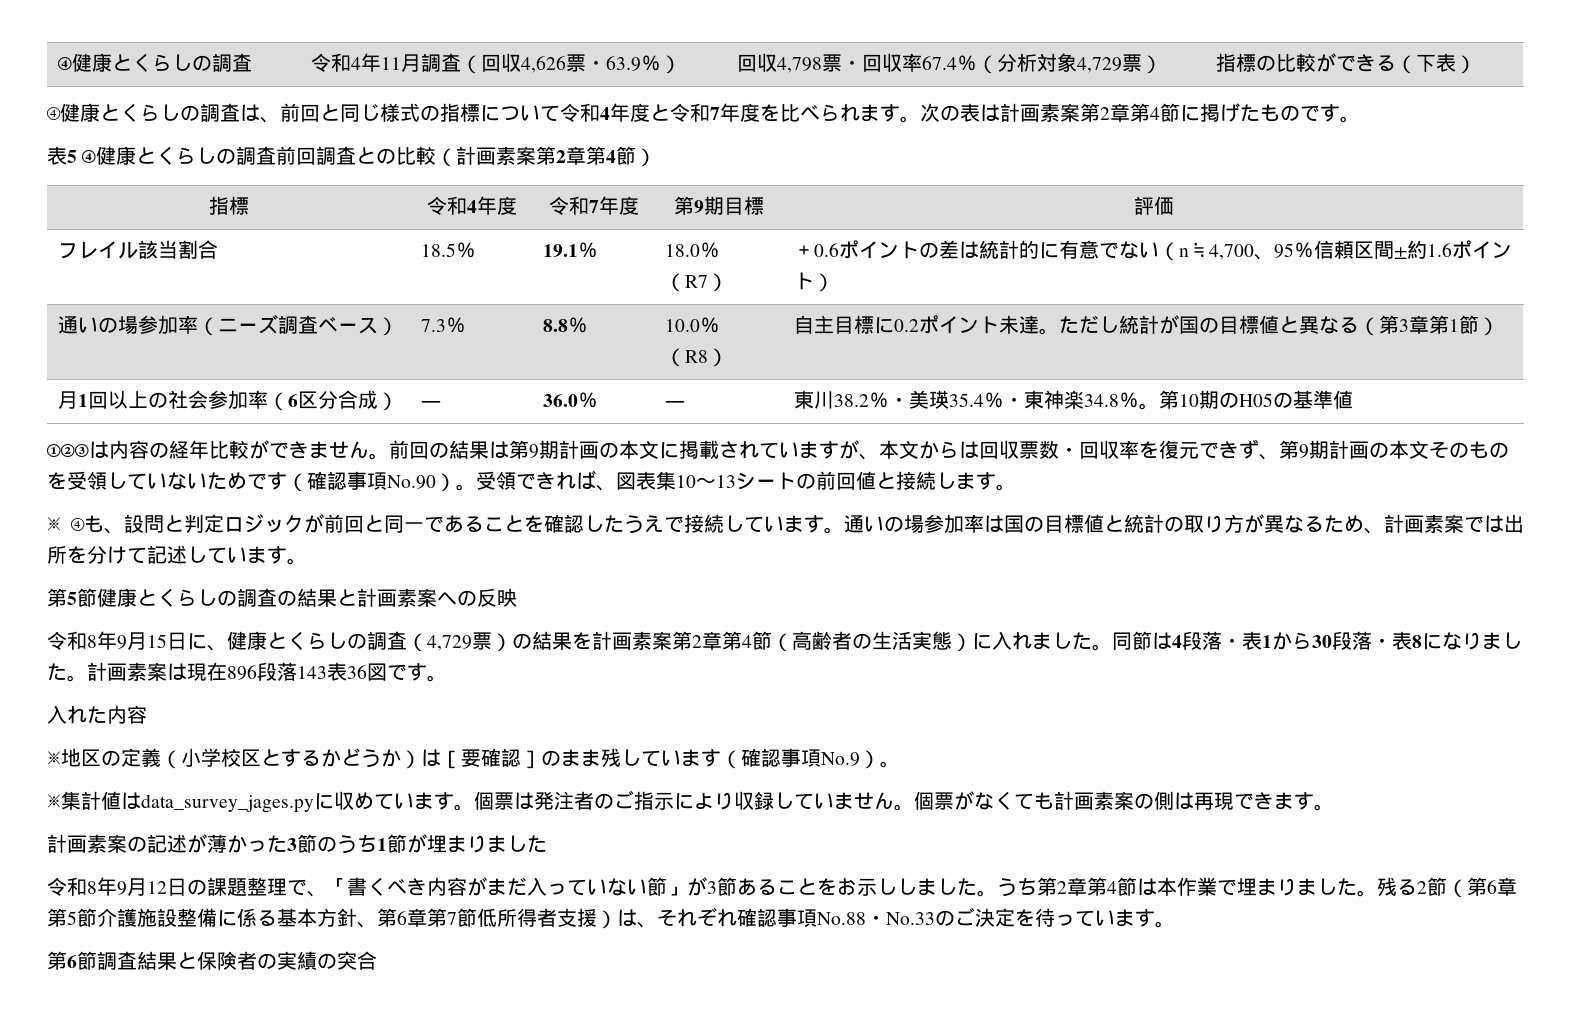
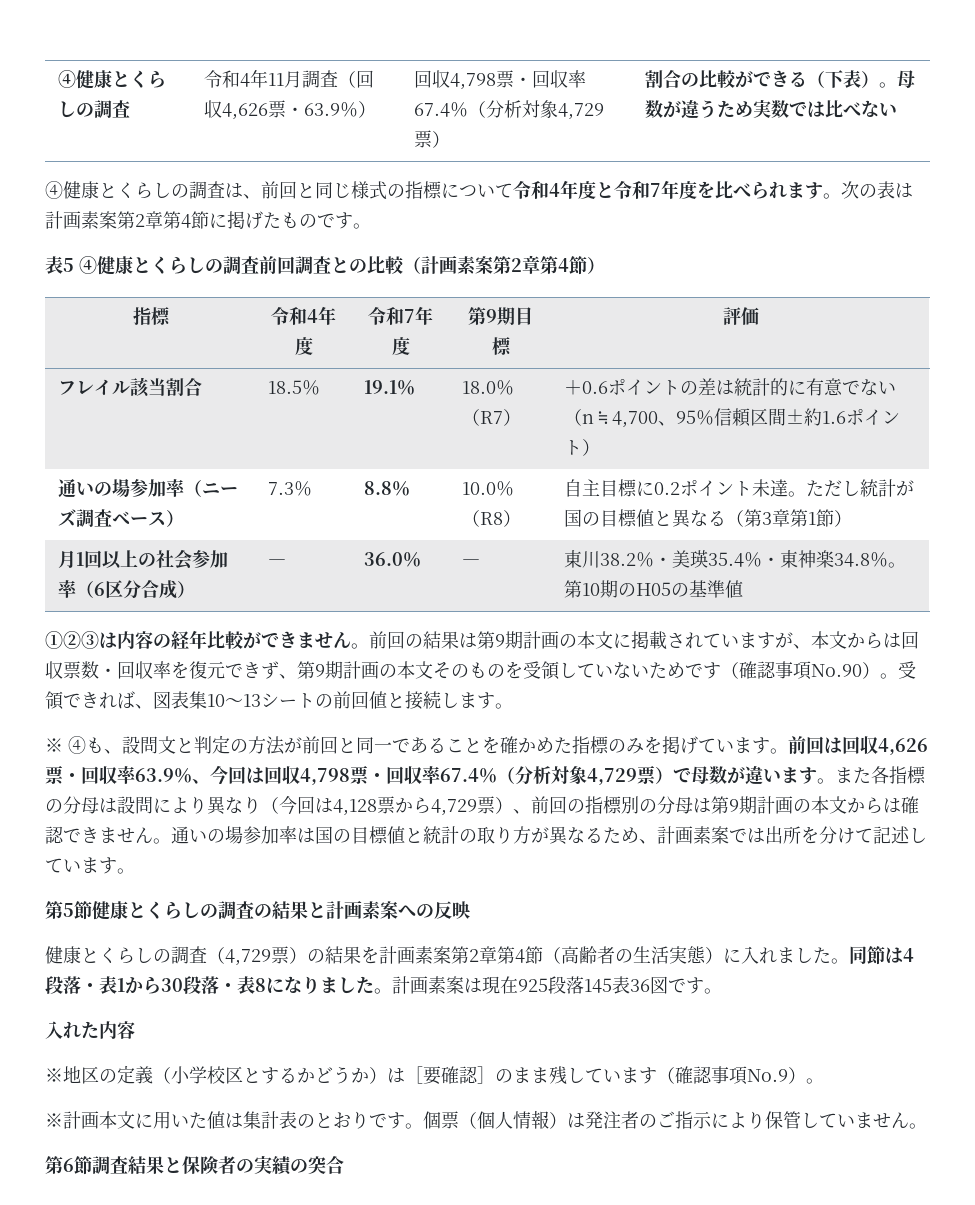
- 指標の比較ができる（下表）
+ 割合の比較ができる（下表）。母数が違うため実数では比べない
- ※ ④も、設問と判定ロジックが前回と同一であることを確認したうえで接続しています。
+ ※ ④も、設問文と判定の方法が前回と同一であることを確かめた指標のみを掲げています。前回は回収4,626票・回収率63.9％、今回は回収4,798票・回収率67.4％（分析対象4,729票）で母数が違います。また各指標の分母は設問により異なり（今回は4,128票から4,729票）、前回の指標別の分母は第9期計画の本文からは確認できません。
- 令和8年9月15日に、健康とくらしの調査（4,729票）の結果を計画素案第2章第4節（高齢者の生活実態）に入れました。
+ 健康とくらしの調査（4,729票）の結果を計画素案第2章第4節（高齢者の生活実態）に入れました。
- 計画素案は現在896段落143表36図です。
+ 計画素案は現在925段落145表36図です。
- ※集計値はdata_survey_jages.pyに収めています。個票は発注者のご指示により収録していません。個票がなくても計画素案の側は再現できます。
- 計画素案の記述が薄かった3節のうち1節が埋まりました
- 令和8年9月12日の課題整理で、「書くべき内容がまだ入っていない節」が3節あることをお示ししました。うち第2章第4節は本作業で埋まりました。残る2節（第6章第5節介護施設整備に係る基本方針、第6章第7節低所得者支援）は、それぞれ確認事項No.88・No.33のご決定を待っています。
+ ※計画本文に用いた値は集計表のとおりです。個票（個人情報）は発注者のご指示により保管していません。

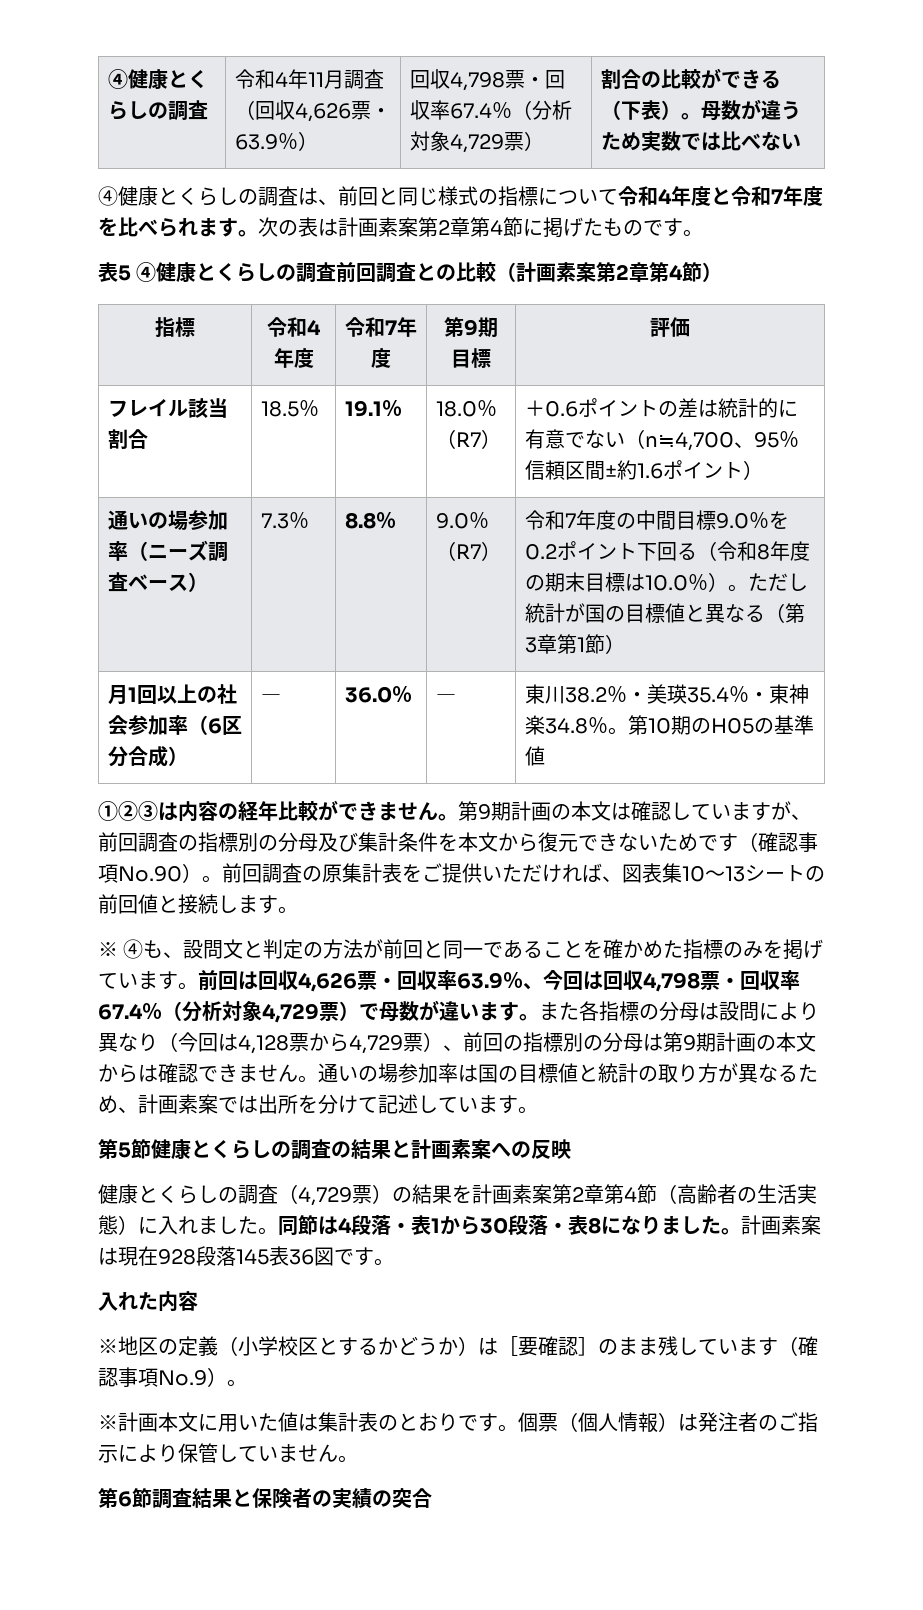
- 10.0％（R8） | 自主目標に0.2ポイント未達。
+ 9.0％（R7） | 令和7年度の中間目標9.0％を0.2ポイント下回る（令和8年度の期末目標は10.0％）。
- 前回の結果は第9期計画の本文に掲載されていますが、本文からは回収票数・回収率を復元できず、第9期計画の本文そのものを受領していないためです（確認事項No.90）。
+ 第9期計画の本文は確認していますが、前回調査の指標別の分母及び集計条件を本文から復元できないためです（確認事項No.90）。
- 受領できれば、図表集10〜13シートの前回値と接続します。
+ 前回調査の原集計表をご提供いただければ、図表集10〜13シートの前回値と接続します。
- 計画素案は現在925段落145表36図です。
+ 計画素案は現在928段落145表36図です。

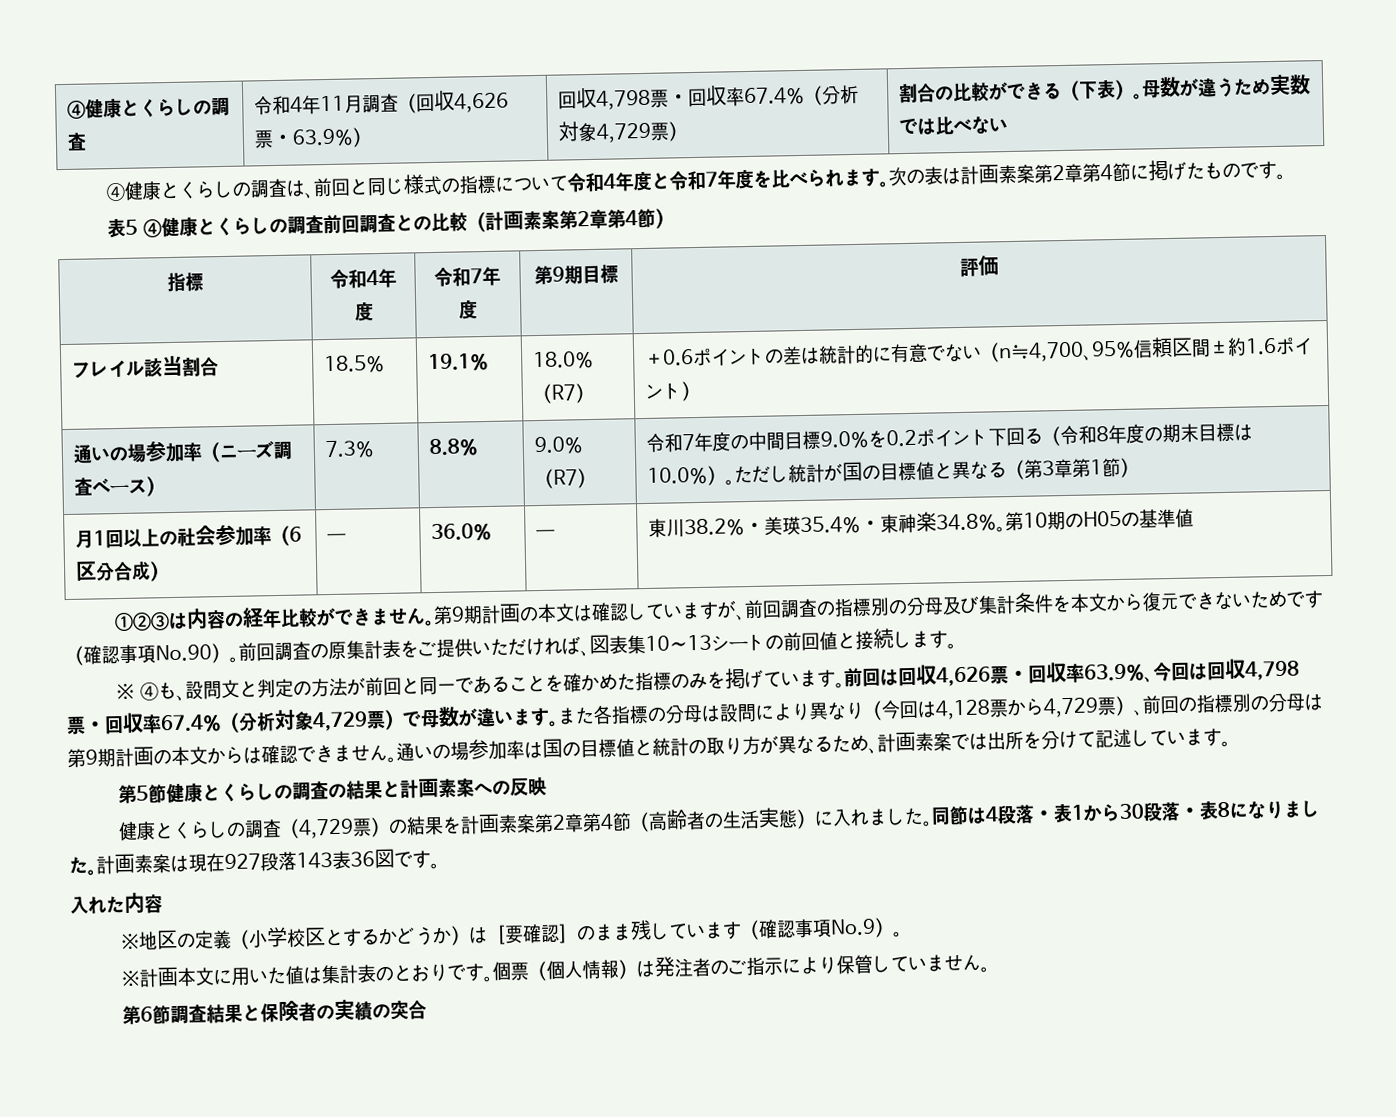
- 計画素案は現在928段落145表36図です。
+ 計画素案は現在927段落143表36図です。

